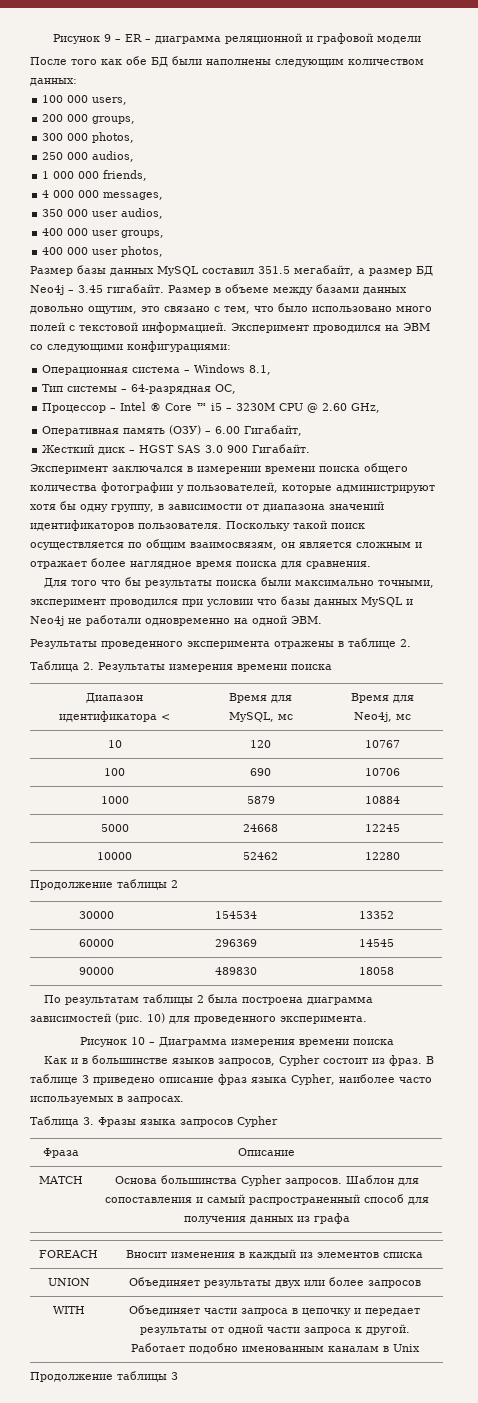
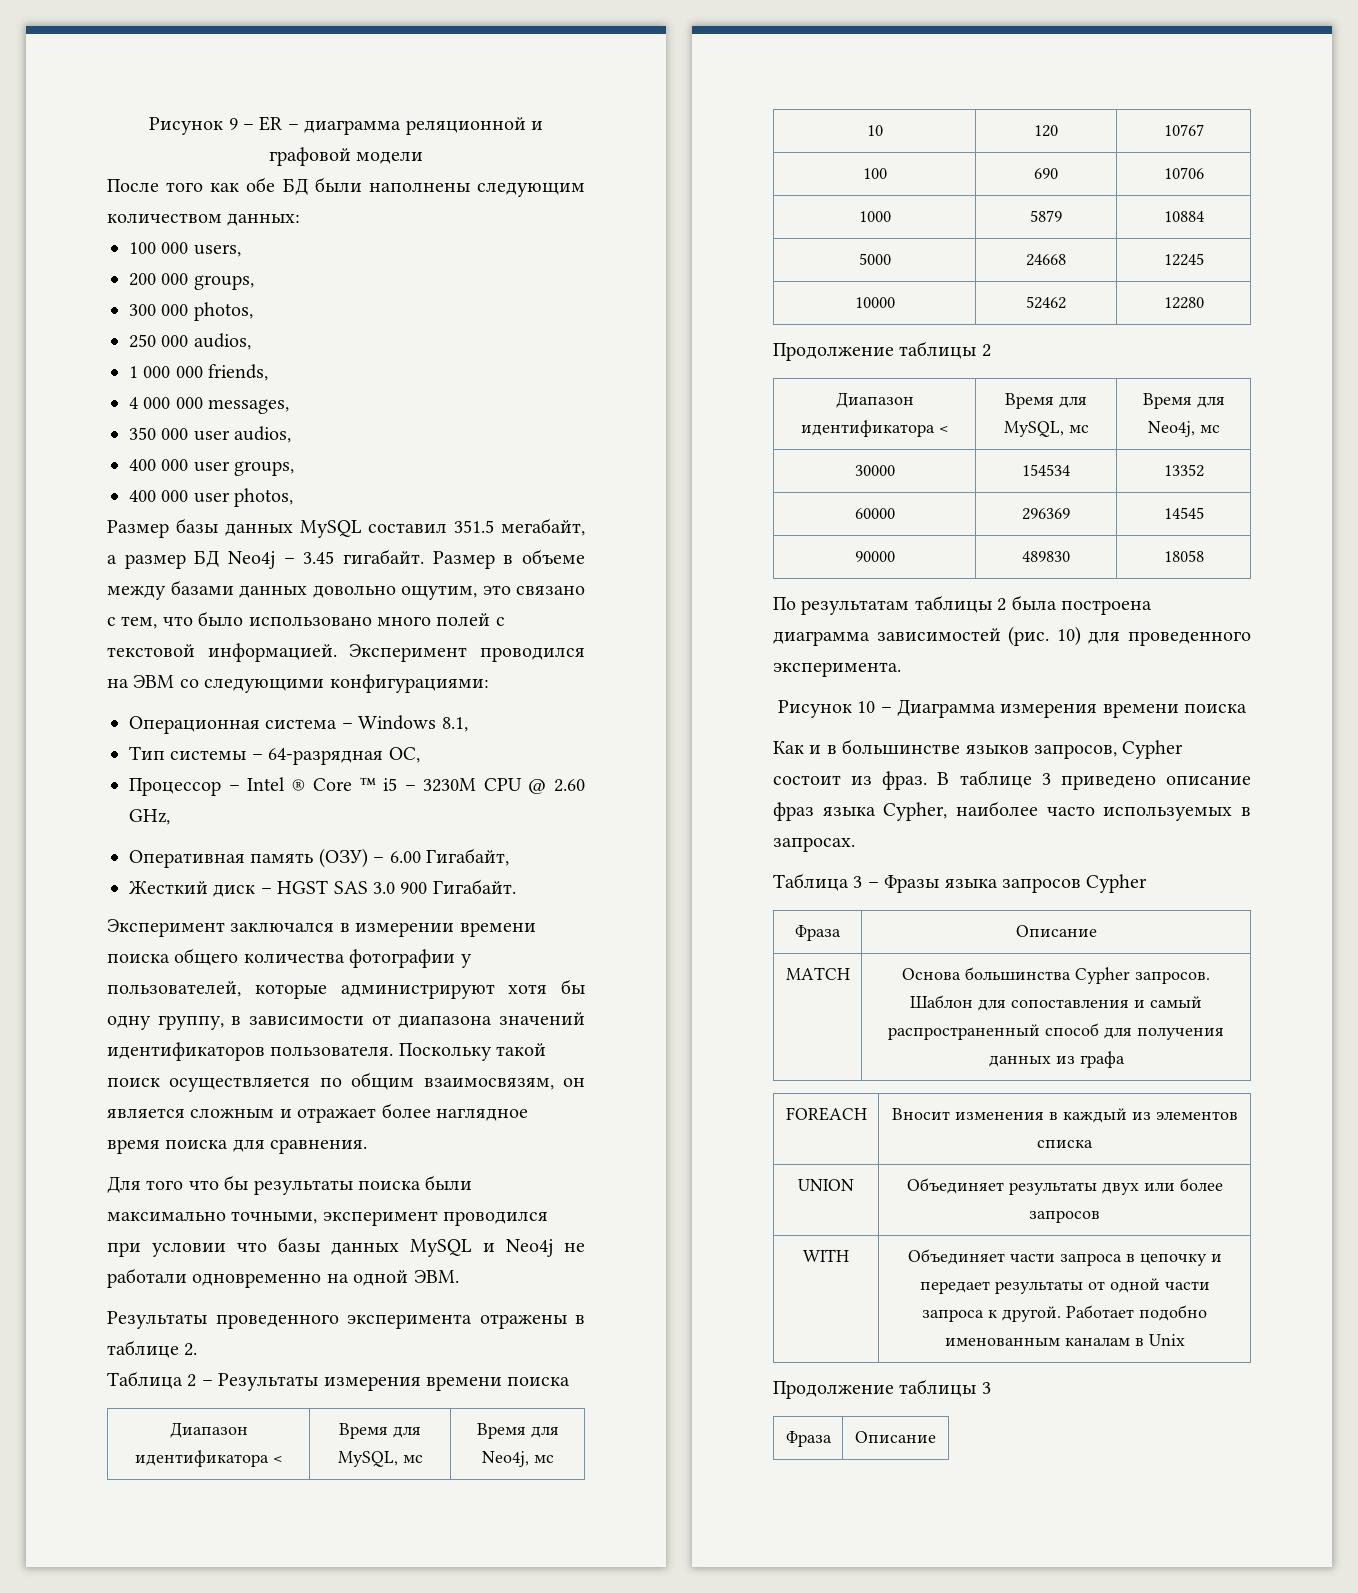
- Таблица 2. Результаты измерения времени поиска
+ Таблица 2 – Результаты измерения времени поиска
  Продолжение таблицы 2
+ Диапазон идентификатора < | Время для MySQL, мс | Время для Neo4j, мс
- Таблица 3. Фразы языка запросов Cypher
+ Таблица 3 – Фразы языка запросов Cypher
  Продолжение таблицы 3
+ Фраза | Описание

